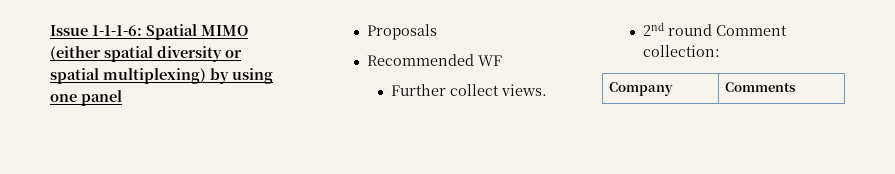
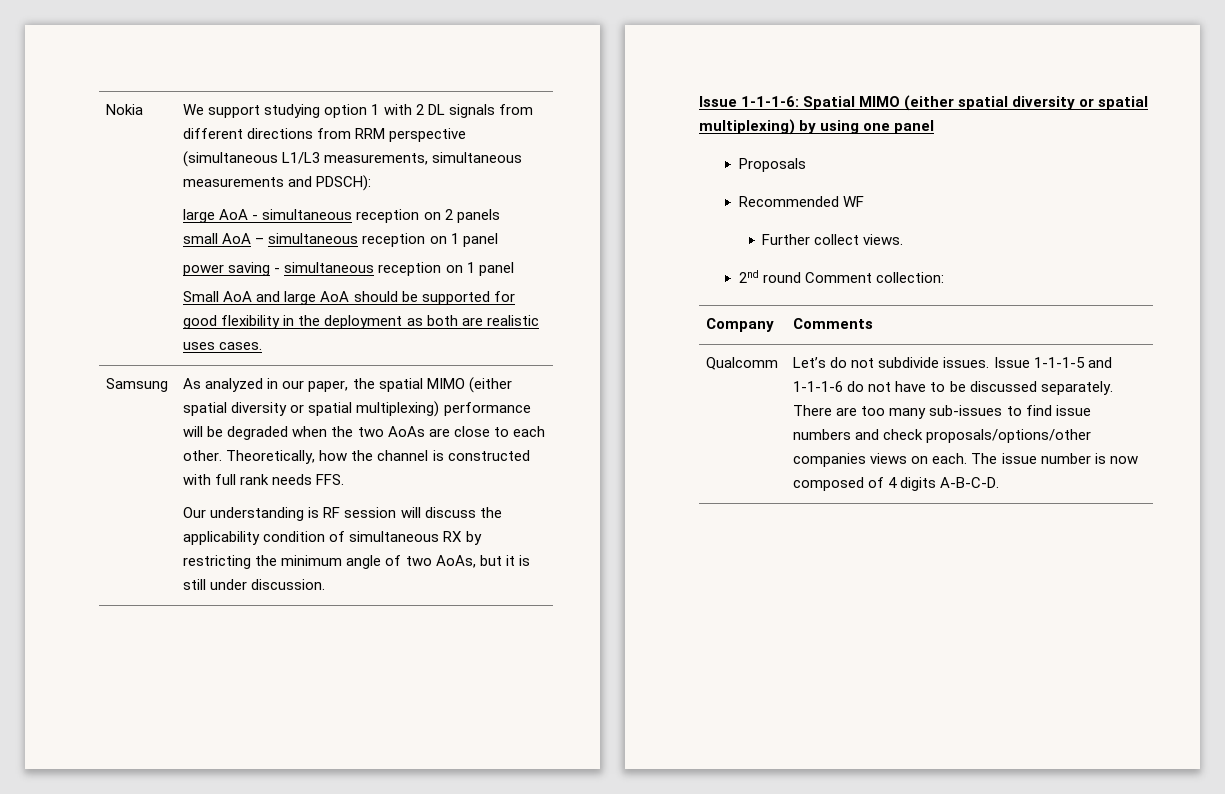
+ Nokia | We support studying option 1 with 2 DL signals from different directions from RRM perspective (simultaneous L1/L3 measurements, simultaneous measurements and PDSCH):
+ large AoA - simultaneous reception on 2 panels
+ small AoA – simultaneous reception on 1 panel
+ power saving - simultaneous reception on 1 panel
+ Small AoA and large AoA should be supported for good flexibility in the deployment as both are realistic uses cases.
+ Samsung | As analyzed in our paper, the spatial MIMO (either spatial diversity or spatial multiplexing) performance will be degraded when the two AoAs are close to each other. Theoretically, how the channel is constructed with full rank needs FFS.
+ Our understanding is RF session will discuss the applicability condition of simultaneous RX by restricting the minimum angle of two AoAs, but it is still under discussion.
+ Qualcomm | Let’s do not subdivide issues. Issue 1-1-1-5 and 1-1-1-6 do not have to be discussed separately. There are too many sub-issues to find issue numbers and check proposals/options/other companies views on each. The issue number is now composed of 4 digits A-B-C-D.

